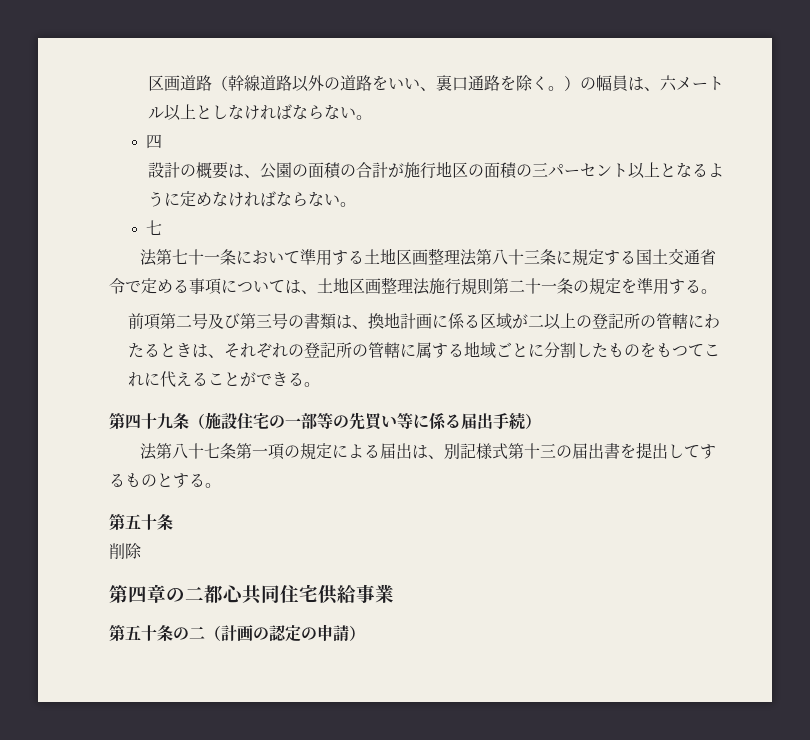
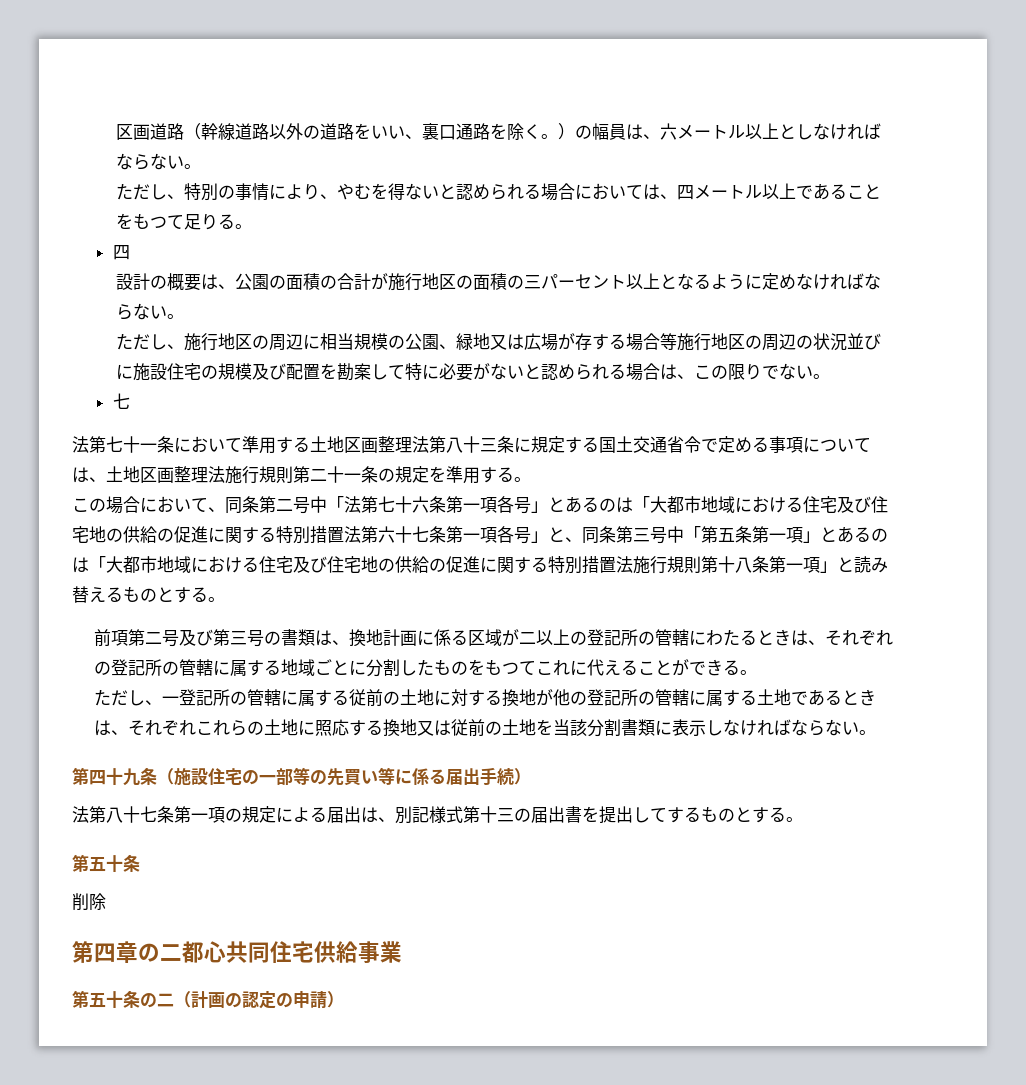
+ ただし、特別の事情により、やむを得ないと認められる場合においては、四メートル以上であることをもつて足りる。
+ ただし、施行地区の周辺に相当規模の公園、緑地又は広場が存する場合等施行地区の周辺の状況並びに施設住宅の規模及び配置を勘案して特に必要がないと認められる場合は、この限りでない。
+ この場合において、同条第二号中「法第七十六条第一項各号」とあるのは「大都市地域における住宅及び住宅地の供給の促進に関する特別措置法第六十七条第一項各号」と、同条第三号中「第五条第一項」とあるのは「大都市地域における住宅及び住宅地の供給の促進に関する特別措置法施行規則第十八条第一項」と読み替えるものとする。
+ ただし、一登記所の管轄に属する従前の土地に対する換地が他の登記所の管轄に属する土地であるときは、それぞれこれらの土地に照応する換地又は従前の土地を当該分割書類に表示しなければならない。

